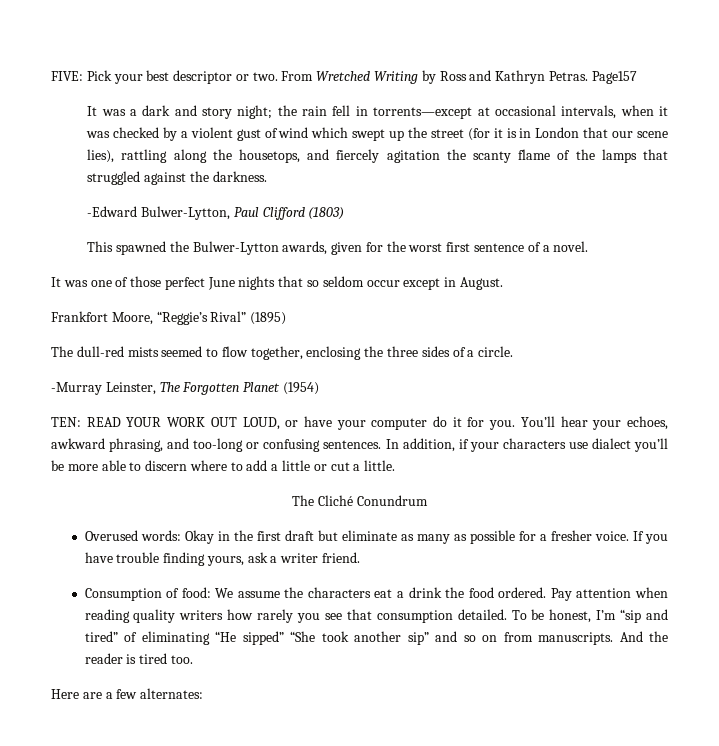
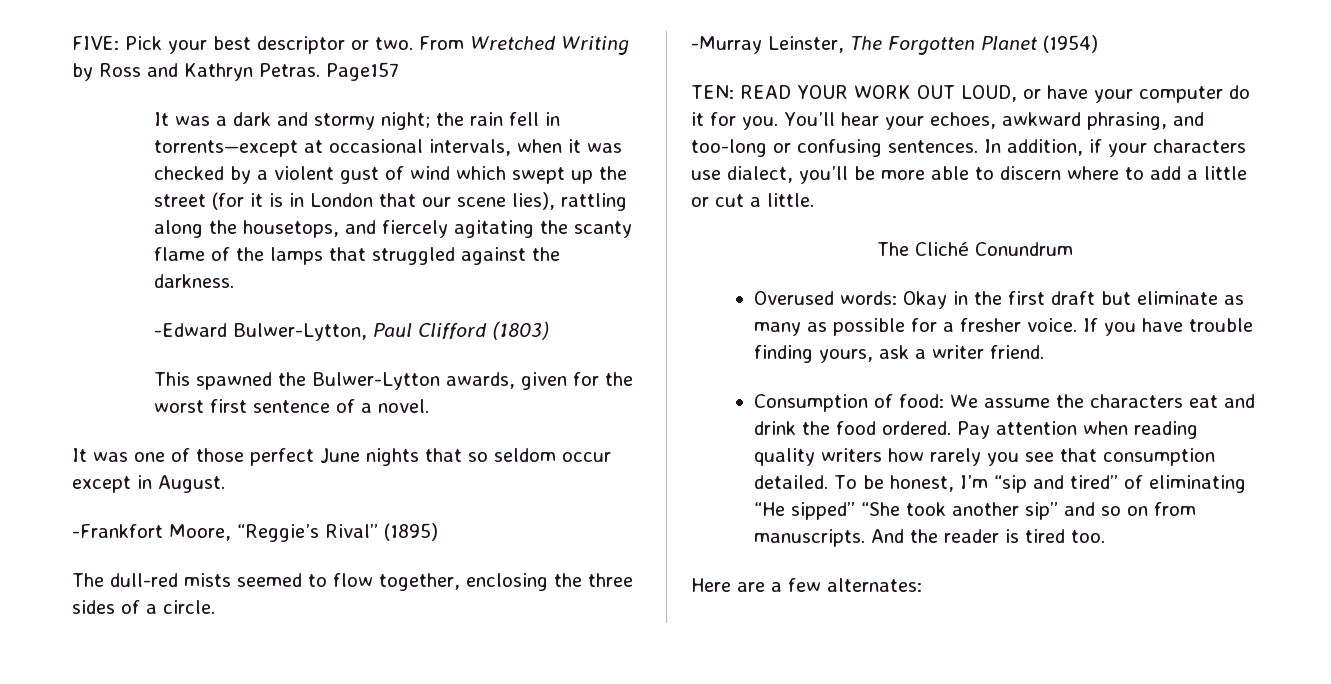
- It was a dark and story night; the rain fell in torrents—except at occasional intervals, when it was checked by a violent gust of wind which swept up the street (for it is in London that our scene lies), rattling along the housetops, and fiercely agitation the scanty flame of the lamps that struggled against the darkness.
+ It was a dark and stormy night; the rain fell in torrents—except at occasional intervals, when it was checked by a violent gust of wind which swept up the street (for it is in London that our scene lies), rattling along the housetops, and fiercely agitating the scanty flame of the lamps that struggled against the darkness.
- Frankfort Moore, “Reggie’s Rival” (1895)
+ -Frankfort Moore, “Reggie’s Rival” (1895)
- In addition, if your characters use dialect you’ll be more able to discern where to add a little or cut a little.
+ In addition, if your characters use dialect, you’ll be more able to discern where to add a little or cut a little.
- Consumption of food: We assume the characters eat a drink the food ordered.
+ Consumption of food: We assume the characters eat and drink the food ordered.

